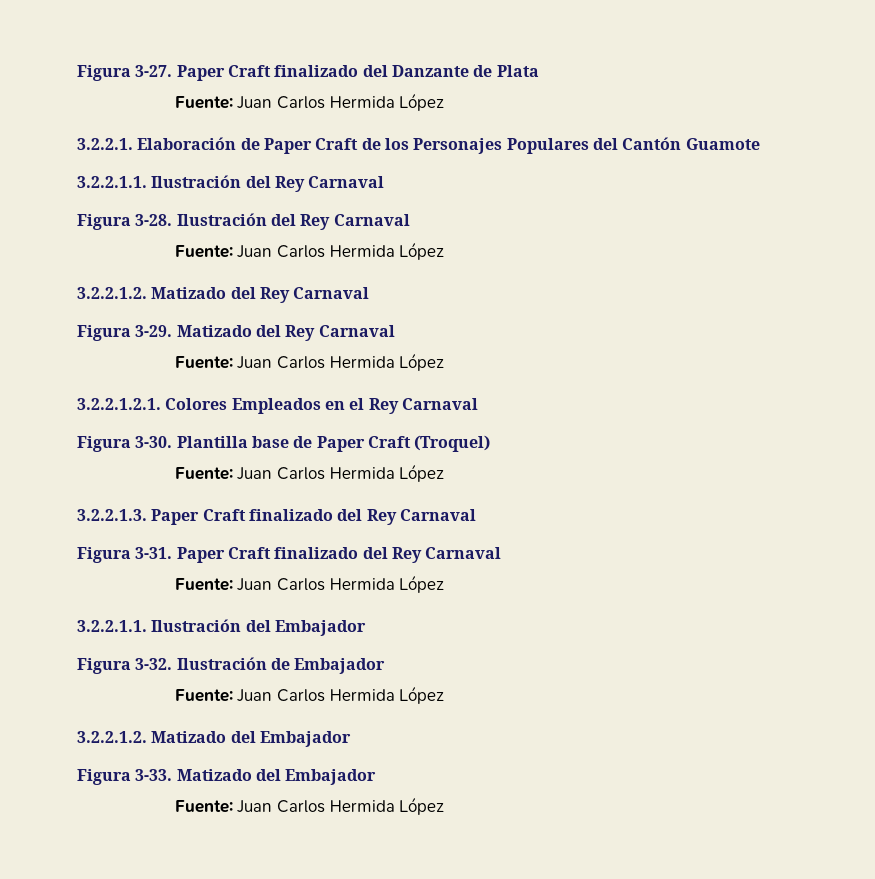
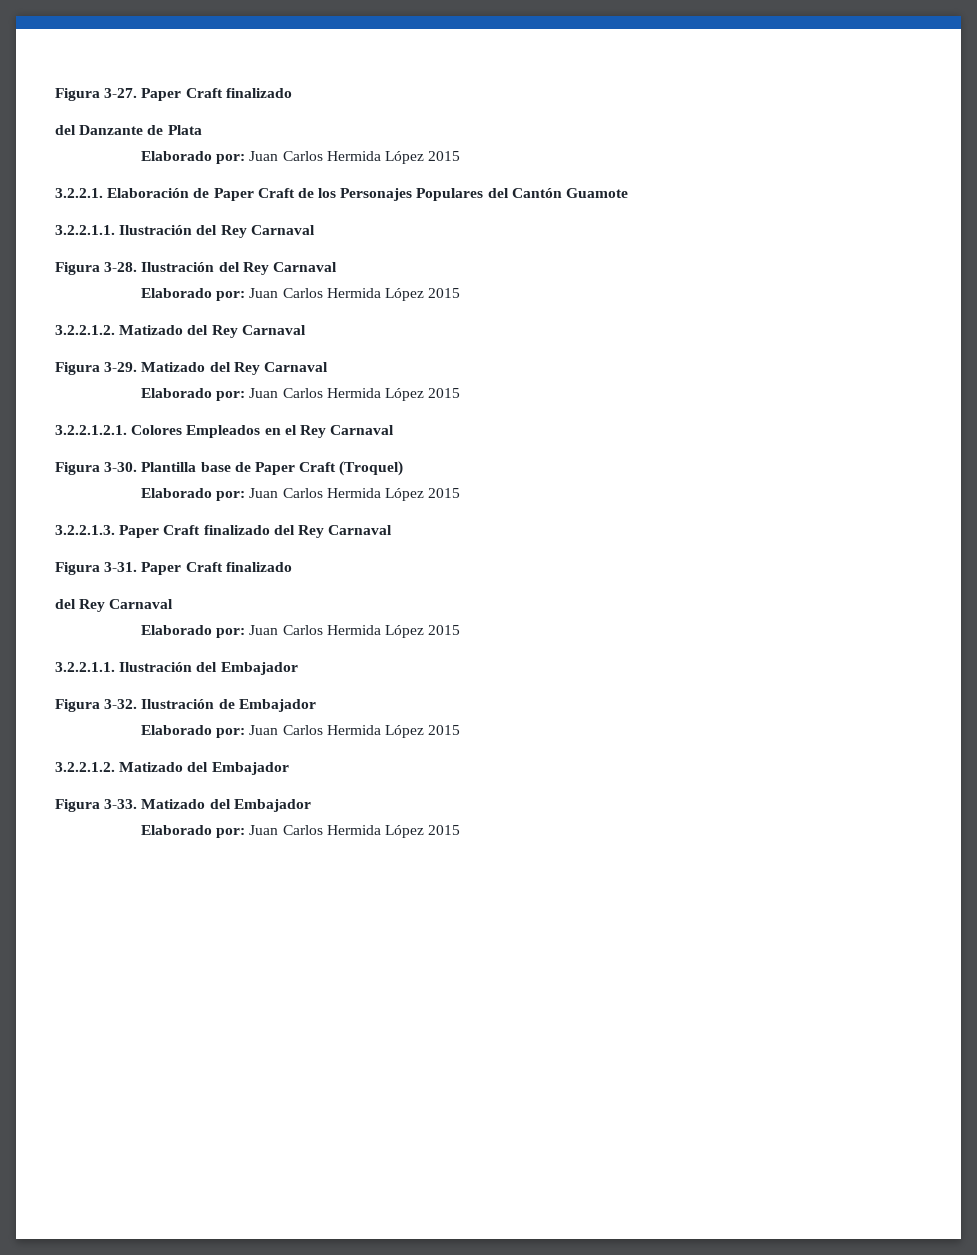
- Figura 3-27. Paper Craft finalizado del Danzante de Plata
- Fuente: Juan Carlos Hermida López
+ Figura 3-27. Paper Craft finalizado
+ del Danzante de Plata
+ Elaborado por: Juan Carlos Hermida López 2015
  Figura 3-28. Ilustración del Rey Carnaval
- Fuente: Juan Carlos Hermida López
+ Elaborado por: Juan Carlos Hermida López 2015
  Figura 3-29. Matizado del Rey Carnaval
- Fuente: Juan Carlos Hermida López
+ Elaborado por: Juan Carlos Hermida López 2015
  Plantilla base de Paper Craft (Troquel)
- Fuente: Juan Carlos Hermida López
+ Elaborado por: Juan Carlos Hermida López 2015
- Figura 3-31. Paper Craft finalizado del Rey Carnaval
- Fuente: Juan Carlos Hermida López
+ Figura 3-31. Paper Craft finalizado
+ del Rey Carnaval
+ Elaborado por: Juan Carlos Hermida López 2015
  Ilustración de Embajador
- Fuente: Juan Carlos Hermida López
+ Elaborado por: Juan Carlos Hermida López 2015
  Figura 3-33. Matizado del Embajador
- Fuente: Juan Carlos Hermida López
+ Elaborado por: Juan Carlos Hermida López 2015

